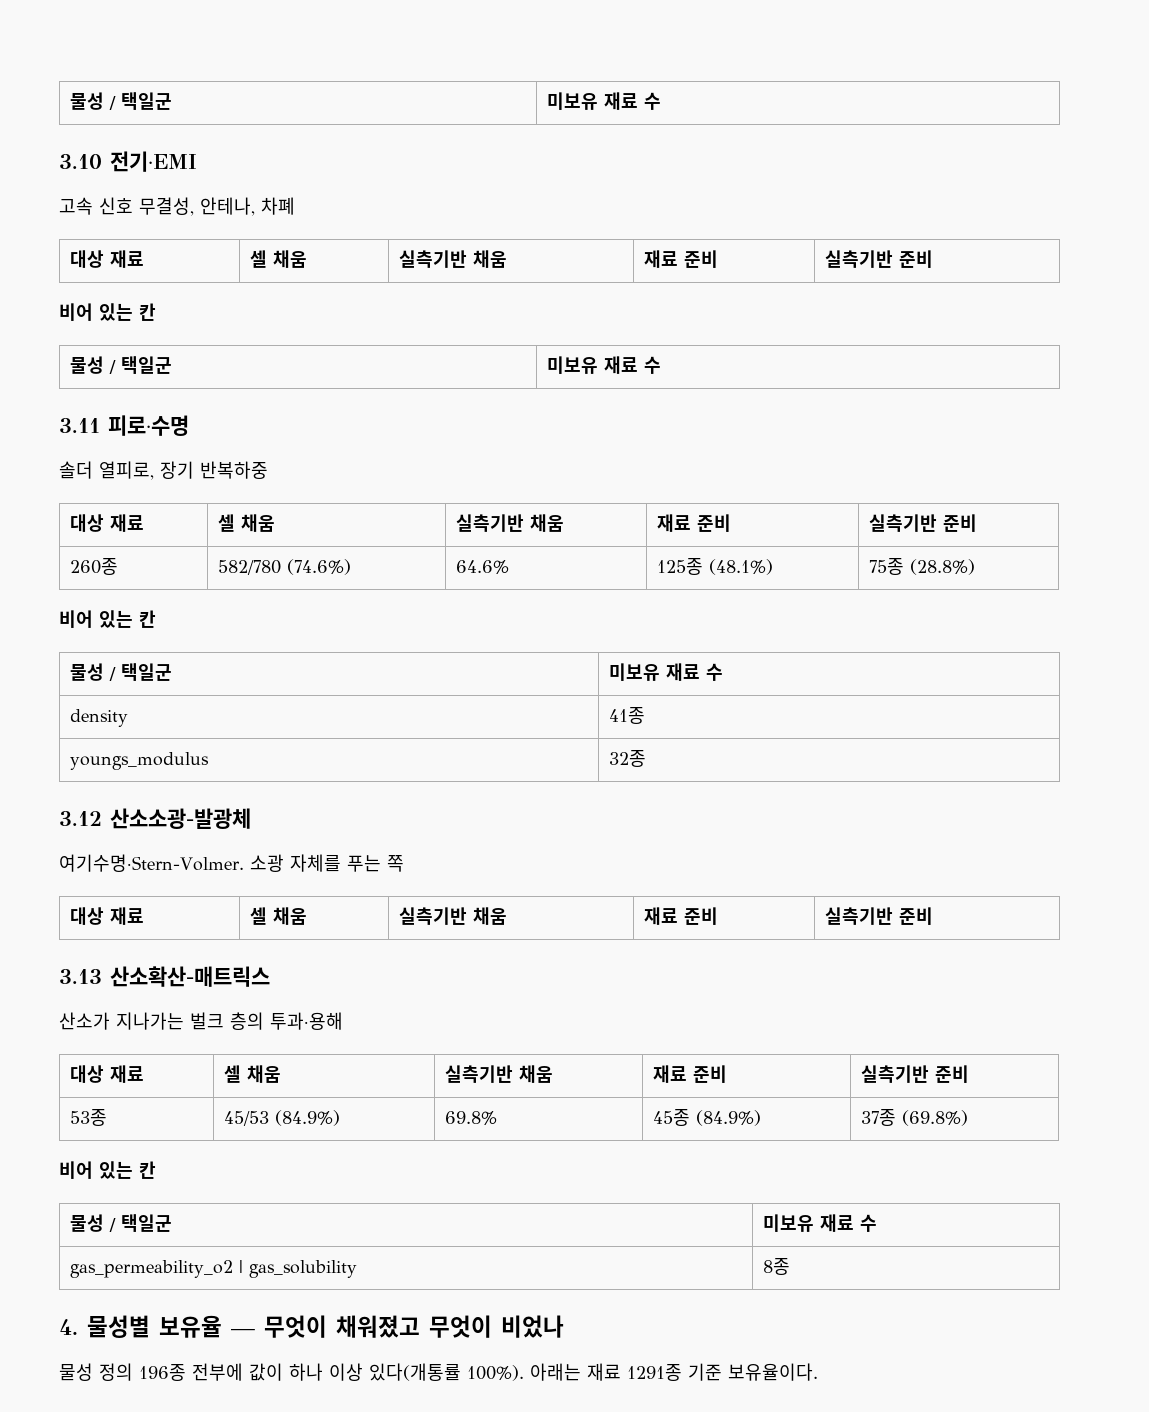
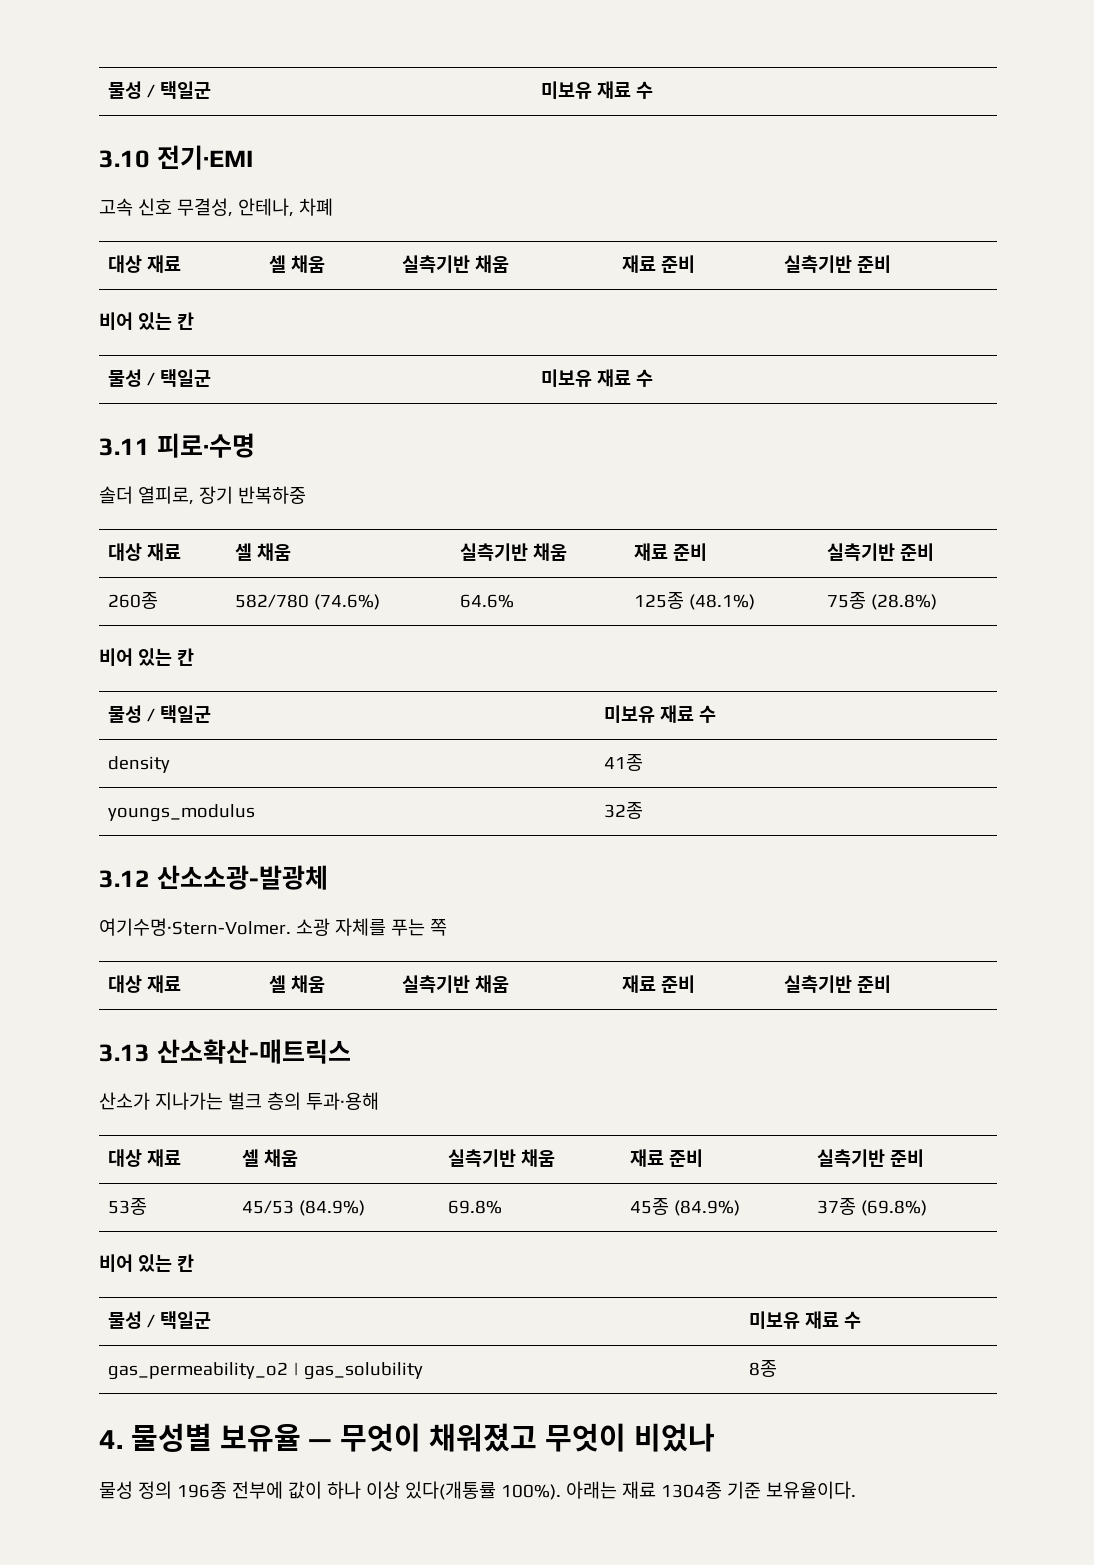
- 아래는 재료 1291종 기준 보유율이다.
+ 아래는 재료 1304종 기준 보유율이다.

